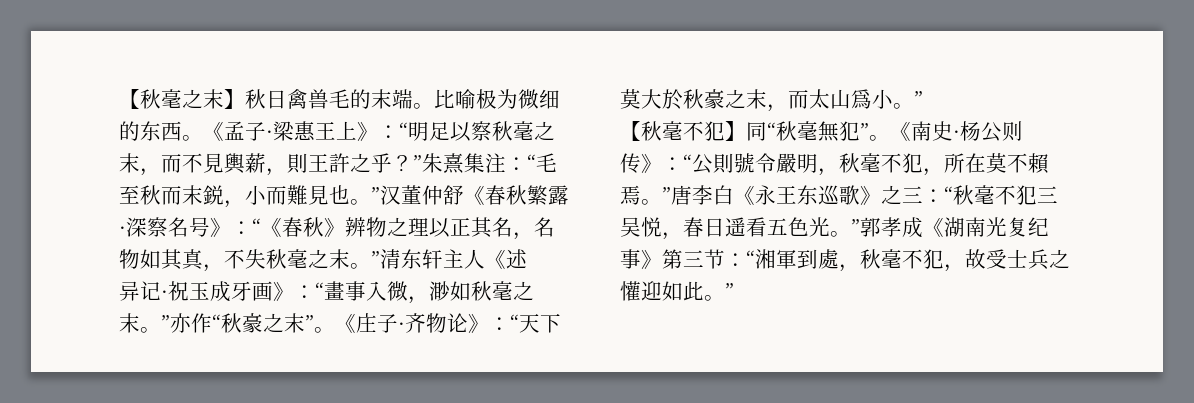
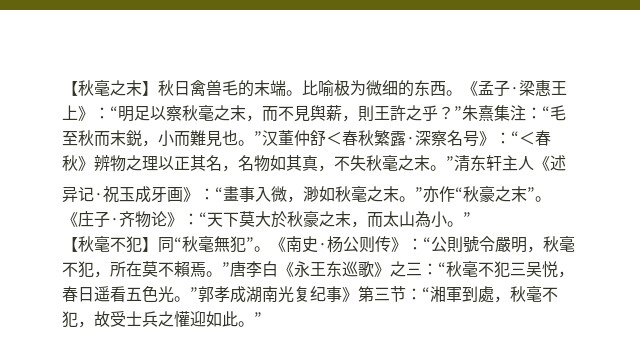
- 《孟子·梁惠王上》：“明足以察秋毫之末，而不見輿薪，則王許之乎？”朱熹集注：“毛至秋而末鋭，小而難見也。”汉董仲舒《春秋繁露·深察名号》：“《春秋》辨物之理以正其名，名物如其真，不失秋毫之末。”清东轩主人《述
+ 《孟子·梁惠王上》：“明足以察秋毫之末，而不見舆薪，則王許之乎？”朱熹集注：“毛至秋而末鋭，小而難見也。”汉董仲舒＜春秋繁露·深察名号》：“＜春秋》辨物之理以正其名，名物如其真，不失秋毫之末。”清东轩主人《述
- 《庄子·齐物论》：“天下莫大於秋豪之末，而太山爲小。”
+ 《庄子·齐物论》：“天下莫大於秋豪之末，而太山為小。”
- 《南史·杨公则传》：“公則號令嚴明，秋毫不犯，所在莫不賴焉。”唐李白《永王东巡歌》之三：“秋毫不犯三吴悦，春日遥看五色光。”郭孝成《湖南光复纪事》第三节：“湘軍到處，秋毫不犯，故受士兵之懽迎如此。”
+ 《南史·杨公则传》：“公則號令嚴明，秋毫不犯，所在莫不賴焉。”唐李白《永王东巡歌》之三：“秋毫不犯三吴悦，春日遥看五色光。”郭孝成湖南光复纪事》第三节：“湘軍到處，秋毫不犯，故受士兵之懽迎如此。”

